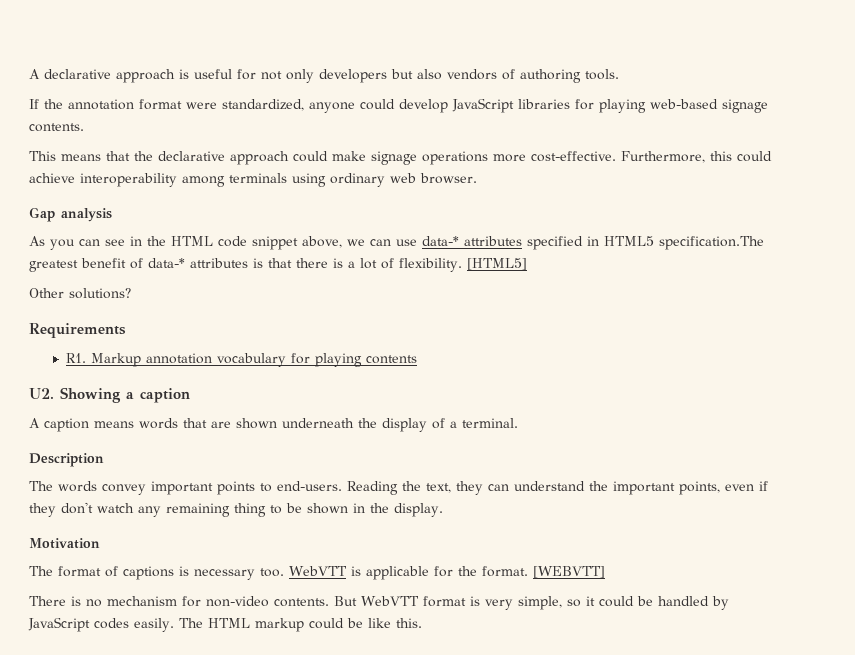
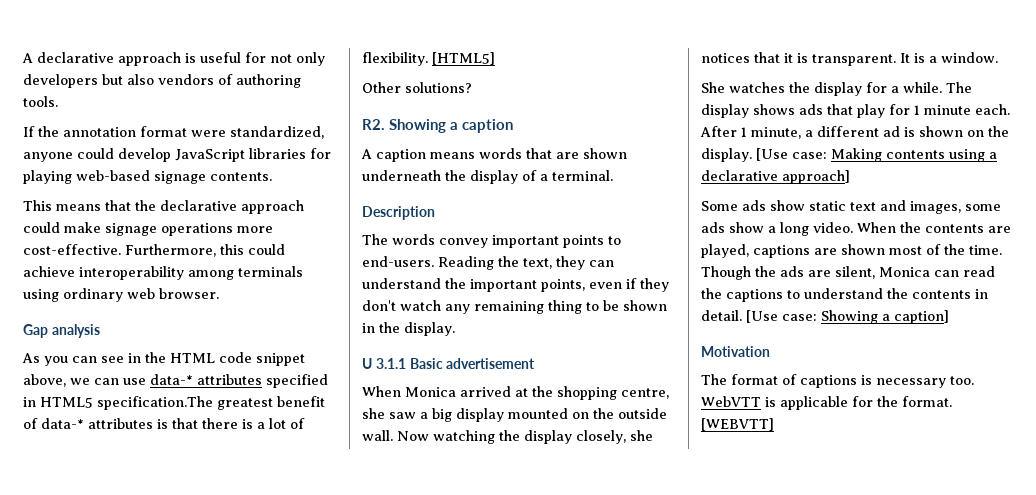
- Requirements
- R1. Markup annotation vocabulary for playing contents
- U2. Showing a caption
+ R2. Showing a caption
+ U 3.1.1 Basic advertisement
+ When Monica arrived at the shopping centre, she saw a big display mounted on the outside wall. Now watching the display closely, she notices that it is transparent. It is a window.
+ She watches the display for a while. The display shows ads that play for 1 minute each. After 1 minute, a different ad is shown on the display. [Use case: Making contents using a declarative approach]
+ Some ads show static text and images, some ads show a long video. When the contents are played, captions are shown most of the time. Though the ads are silent, Monica can read the captions to understand the contents in detail. [Use case: Showing a caption]
- There is no mechanism for non-video contents. But WebVTT format is very simple, so it could be handled by JavaScript codes easily. The HTML markup could be like this.

